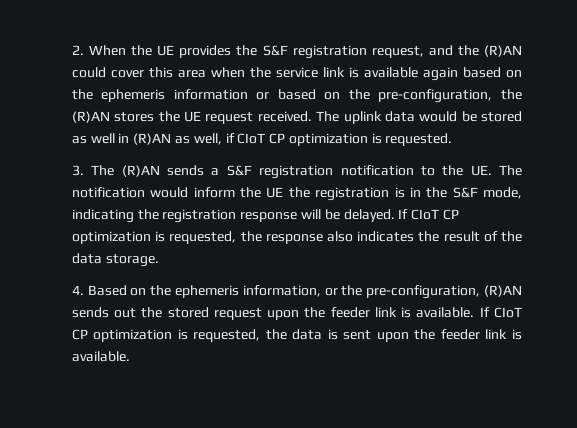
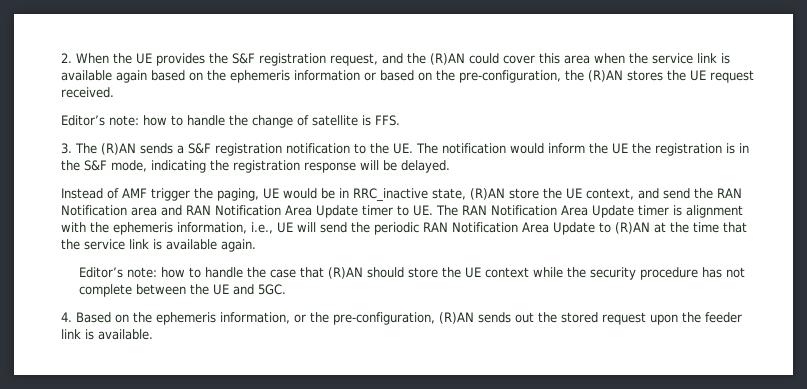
- 2. When the UE provides the S&F registration request, and the (R)AN could cover this area when the service link is available again based on the ephemeris information or based on the pre-configuration, the (R)AN stores the UE request received. The uplink data would be stored as well in (R)AN as well, if CIoT CP optimization is requested.
+ 2. When the UE provides the S&F registration request, and the (R)AN could cover this area when the service link is available again based on the ephemeris information or based on the pre-configuration, the (R)AN stores the UE request received.
+ Editor’s note: how to handle the change of satellite is FFS.
- 3. The (R)AN sends a S&F registration notification to the UE. The notification would inform the UE the registration is in the S&F mode, indicating the registration response will be delayed. If CIoT CP optimization is requested, the response also indicates the result of the data storage.
+ 3. The (R)AN sends a S&F registration notification to the UE. The notification would inform the UE the registration is in the S&F mode, indicating the registration response will be delayed.
+ Instead of AMF trigger the paging, UE would be in RRC_inactive state, (R)AN store the UE context, and send the RAN Notification area and RAN Notification Area Update timer to UE. The RAN Notification Area Update timer is alignment with the ephemeris information, i.e., UE will send the periodic RAN Notification Area Update to (R)AN at the time that the service link is available again.
+ Editor’s note: how to handle the case that (R)AN should store the UE context while the security procedure has not complete between the UE and 5GC.
- If CIoT CP optimization is requested, the data is sent upon the feeder link is available.

